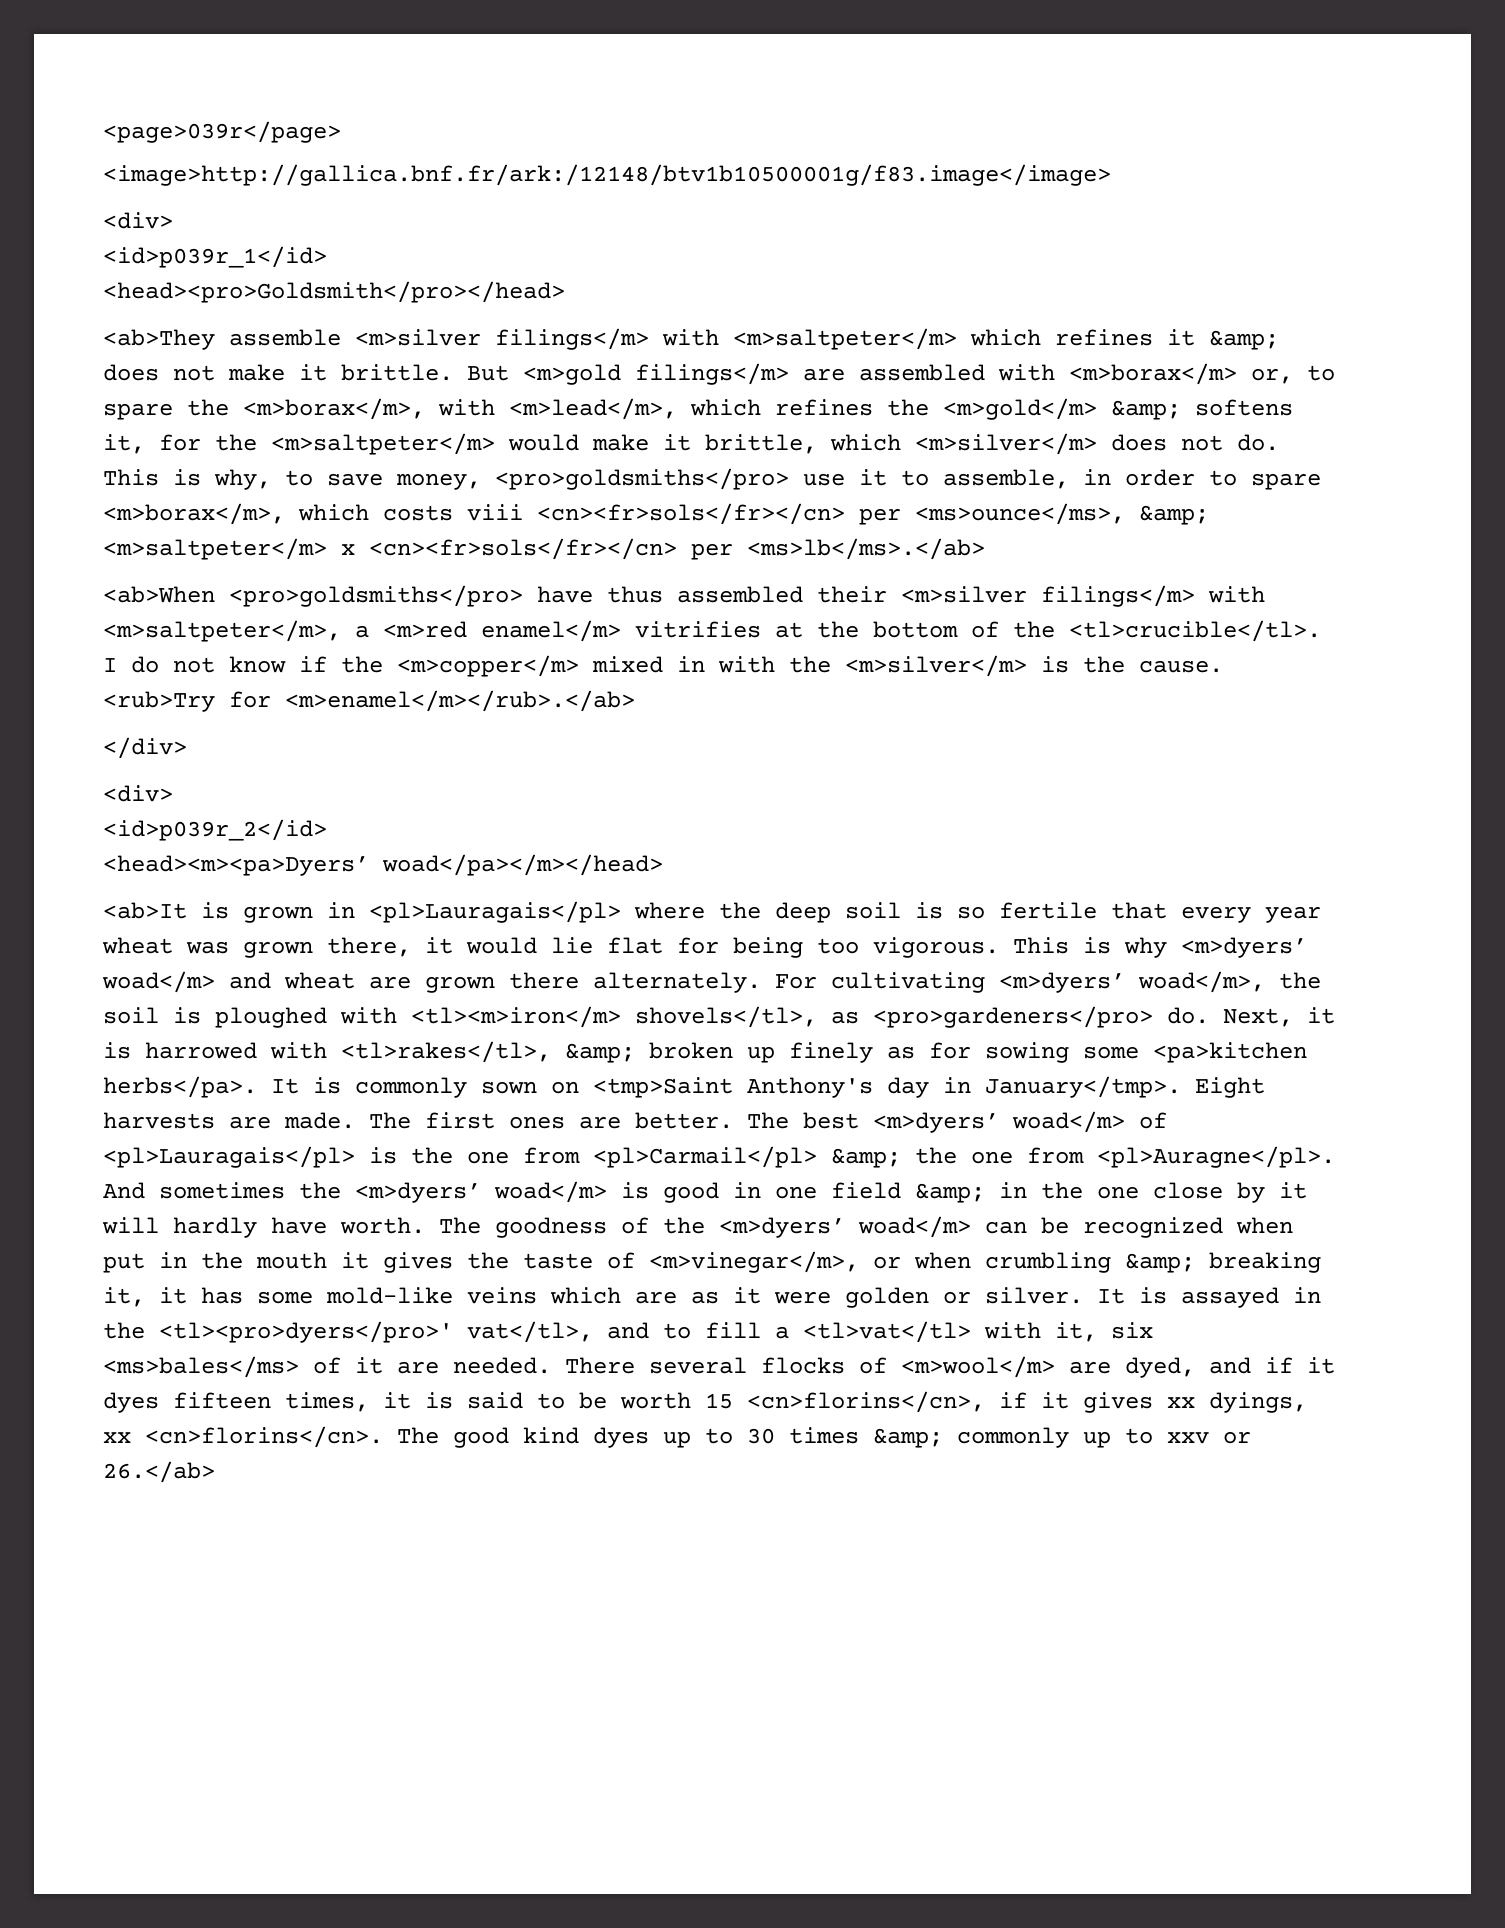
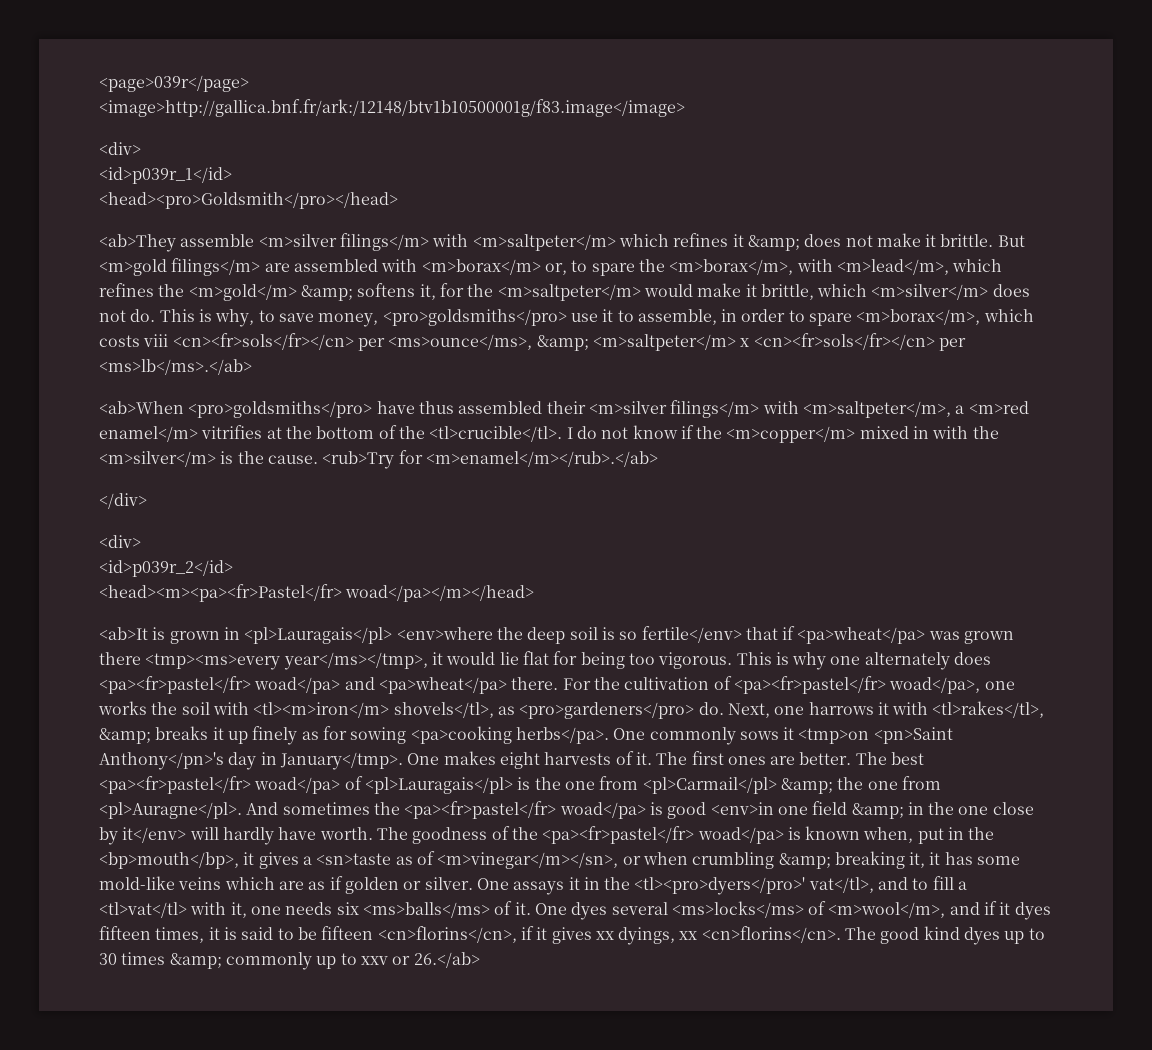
- <head><m><pa>Dyers’ woad</pa></m></head>
+ <head><m><pa><fr>Pastel</fr> woad</pa></m></head>
- <ab>It is grown in <pl>Lauragais</pl> where the deep soil is so fertile that every year wheat was grown there, it would lie flat for being too vigorous.
+ <ab>It is grown in <pl>Lauragais</pl> <env>where the deep soil is so fertile</env> that if <pa>wheat</pa> was grown there <tmp><ms>every year</ms></tmp>, it would lie flat for being too vigorous.
- This is why <m>dyers’ woad</m> and wheat are grown there alternately. For cultivating <m>dyers’ woad</m>, the soil is ploughed with <tl><m>iron</m> shovels</tl>, as <pro>gardeners</pro> do.
+ This is why one alternately does <pa><fr>pastel</fr> woad</pa> and <pa>wheat</pa> there. For the cultivation of <pa><fr>pastel</fr> woad</pa>, one works the soil with <tl><m>iron</m> shovels</tl>, as <pro>gardeners</pro> do.
- Next, it is harrowed with <tl>rakes</tl>, &amp; broken up finely as for sowing some <pa>kitchen herbs</pa>. It is commonly sown on <tmp>Saint Anthony's day in January</tmp>. Eight harvests are made.
+ Next, one harrows it with <tl>rakes</tl>, &amp; breaks it up finely as for sowing <pa>cooking herbs</pa>. One commonly sows it <tmp>on <pn>Saint Anthony</pn>'s day in January</tmp>. One makes eight harvests of it.
- The best <m>dyers’ woad</m> of <pl>Lauragais</pl> is the one from <pl>Carmail</pl> &amp; the one from <pl>Auragne</pl>.
+ The best <pa><fr>pastel</fr> woad</pa> of <pl>Lauragais</pl> is the one from <pl>Carmail</pl> &amp; the one from <pl>Auragne</pl>.
- And sometimes the <m>dyers’ woad</m> is good in one field &amp; in the one close by it will hardly have worth.
+ And sometimes the <pa><fr>pastel</fr> woad</pa> is good <env>in one field &amp; in the one close by it</env> will hardly have worth.
- The goodness of the <m>dyers’ woad</m> can be recognized when put in the mouth it gives the taste of <m>vinegar</m>, or when crumbling &amp; breaking it, it has some mold-like veins which are as it were golden or silver.
+ The goodness of the <pa><fr>pastel</fr> woad</pa> is known when, put in the <bp>mouth</bp>, it gives a <sn>taste as of <m>vinegar</m></sn>, or when crumbling &amp; breaking it, it has some mold-like veins which are as if golden or silver.
- It is assayed in the <tl><pro>dyers</pro>' vat</tl>, and to fill a <tl>vat</tl> with it, six <ms>bales</ms> of it are needed. There several flocks of <m>wool</m> are dyed, and if it dyes fifteen times, it is said to be worth 15 <cn>florins</cn>, if it gives xx dyings, xx <cn>florins</cn>.
+ One assays it in the <tl><pro>dyers</pro>' vat</tl>, and to fill a <tl>vat</tl> with it, one needs six <ms>balls</ms> of it. One dyes several <ms>locks</ms> of <m>wool</m>, and if it dyes fifteen times, it is said to be fifteen <cn>florins</cn>, if it gives xx dyings, xx <cn>florins</cn>.

